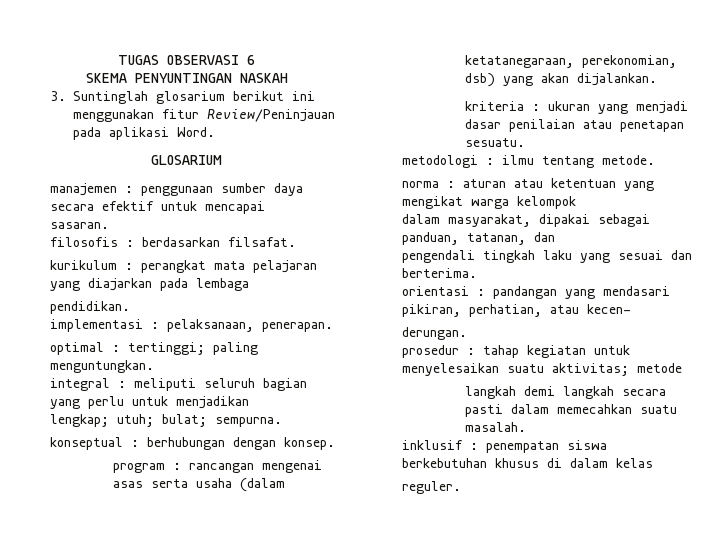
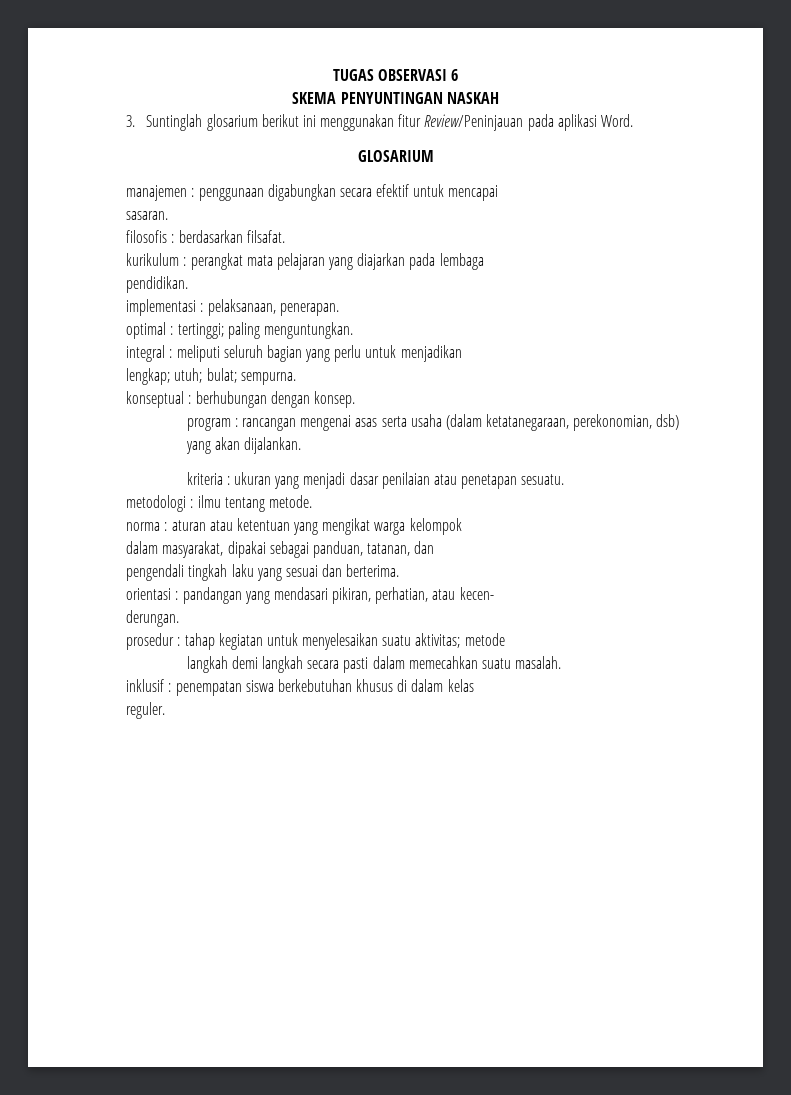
- manajemen : penggunaan sumber daya secara efektif untuk mencapai
+ manajemen : penggunaan digabungkan secara efektif untuk mencapai

